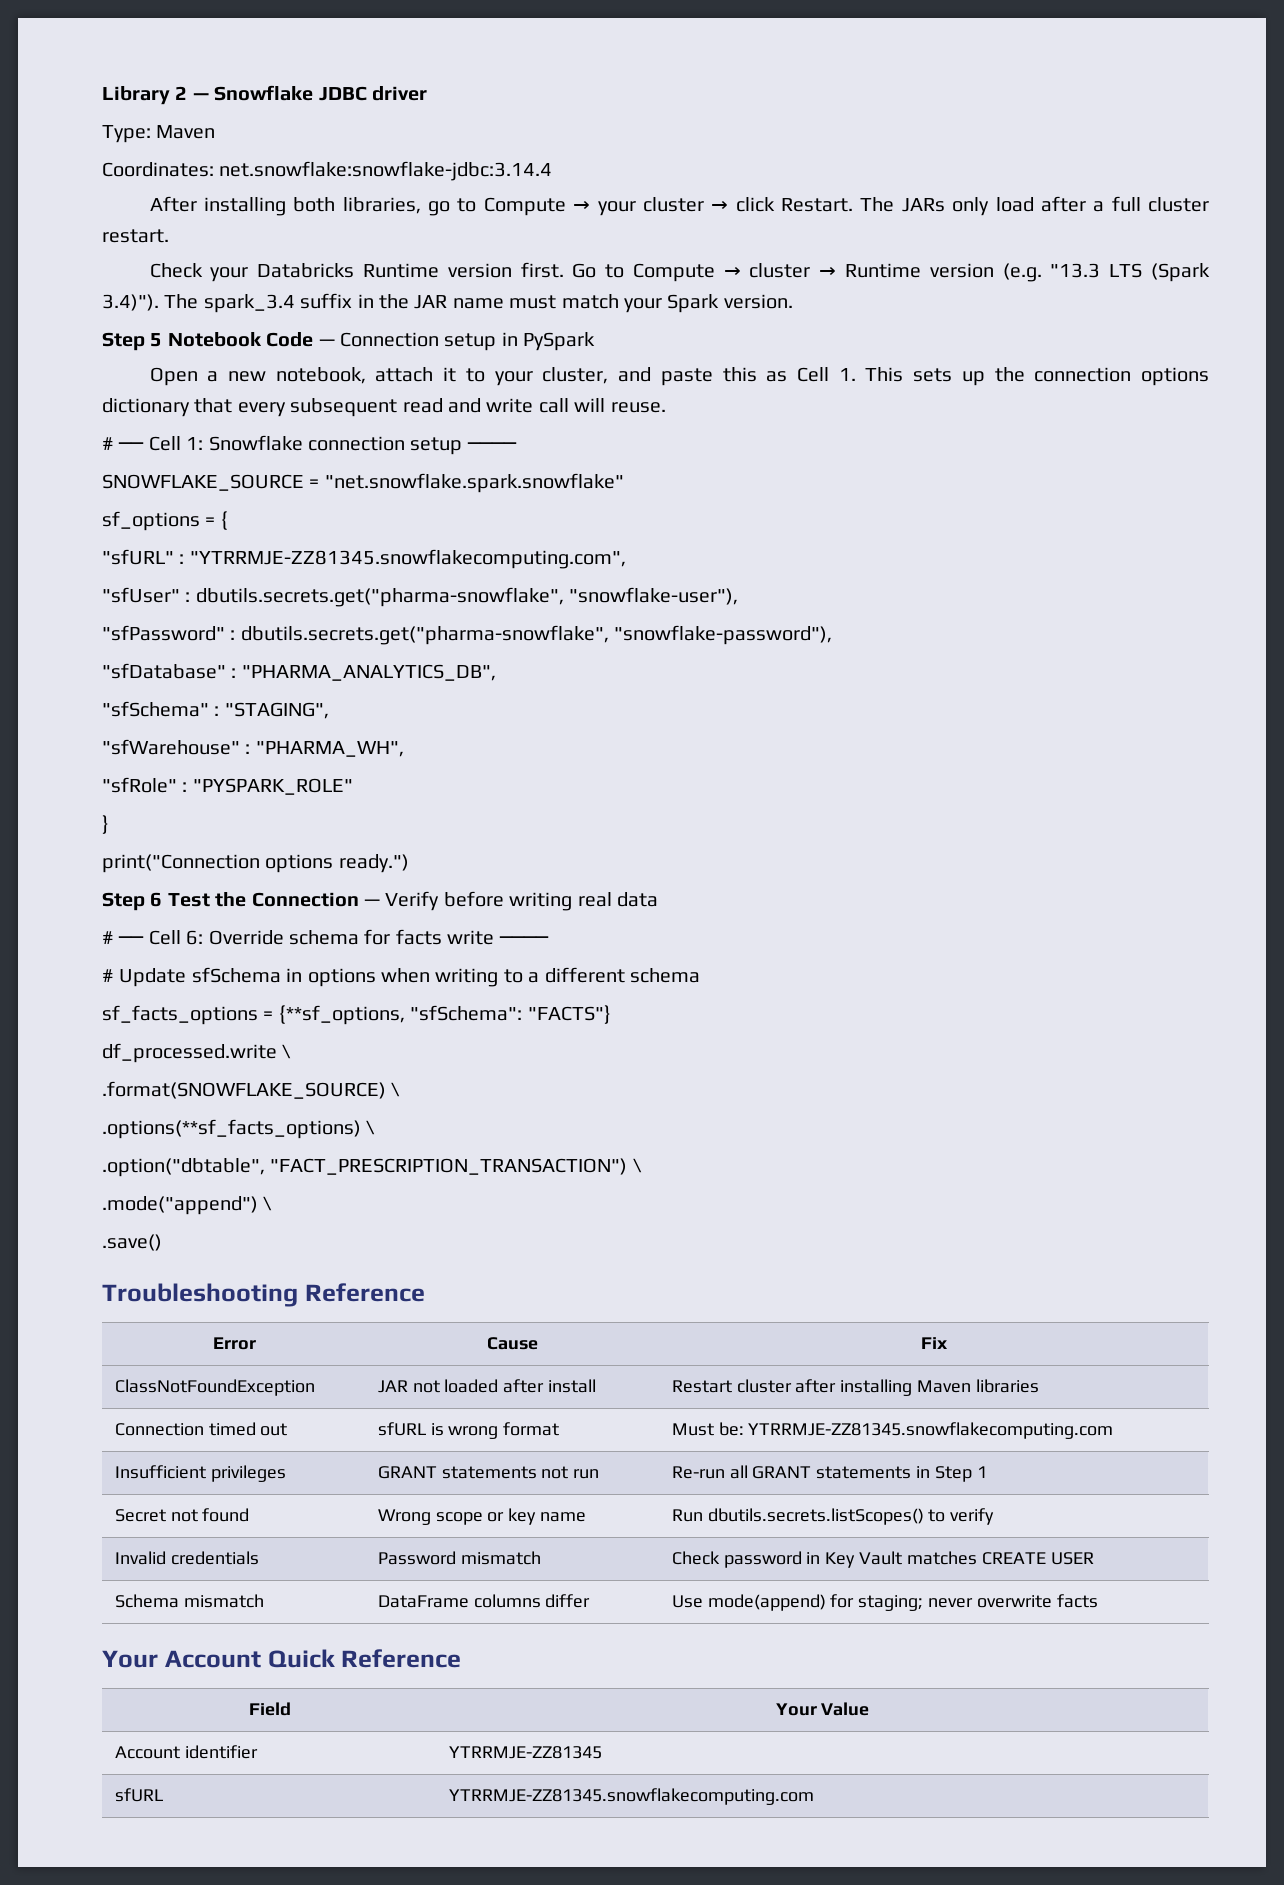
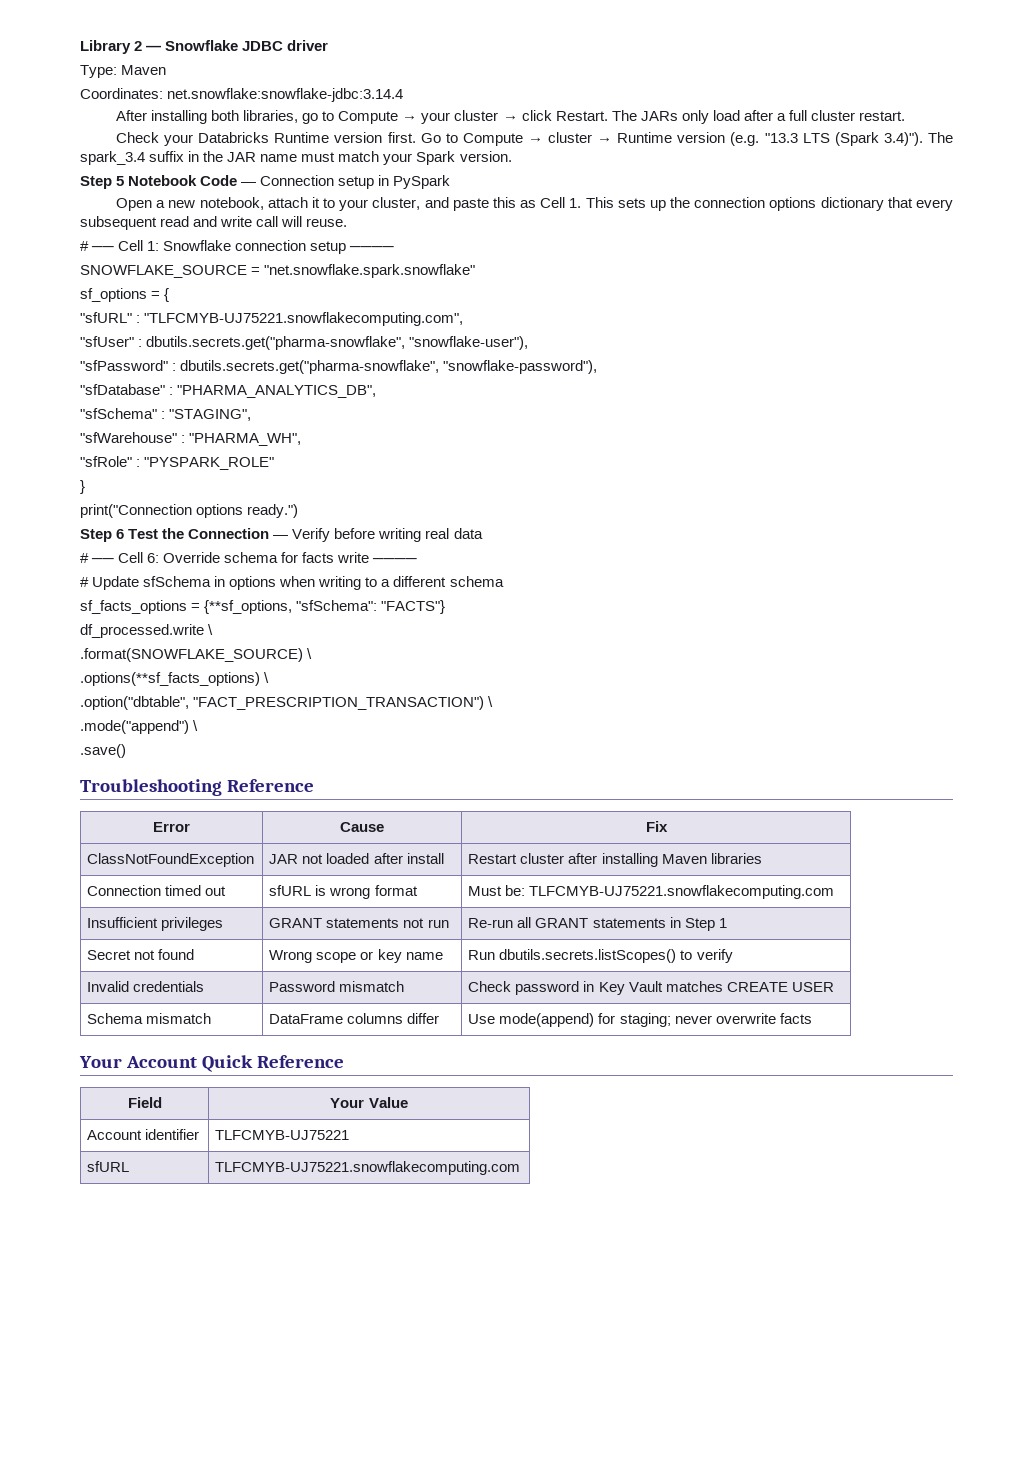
- "sfURL" : "YTRRMJE-ZZ81345.snowflakecomputing.com",
+ "sfURL" : "TLFCMYB-UJ75221.snowflakecomputing.com",
- Connection timed out | sfURL is wrong format | Must be: YTRRMJE-ZZ81345.snowflakecomputing.com
+ Connection timed out | sfURL is wrong format | Must be: TLFCMYB-UJ75221.snowflakecomputing.com
- Account identifier | YTRRMJE-ZZ81345
+ Account identifier | TLFCMYB-UJ75221
- sfURL | YTRRMJE-ZZ81345.snowflakecomputing.com
+ sfURL | TLFCMYB-UJ75221.snowflakecomputing.com

